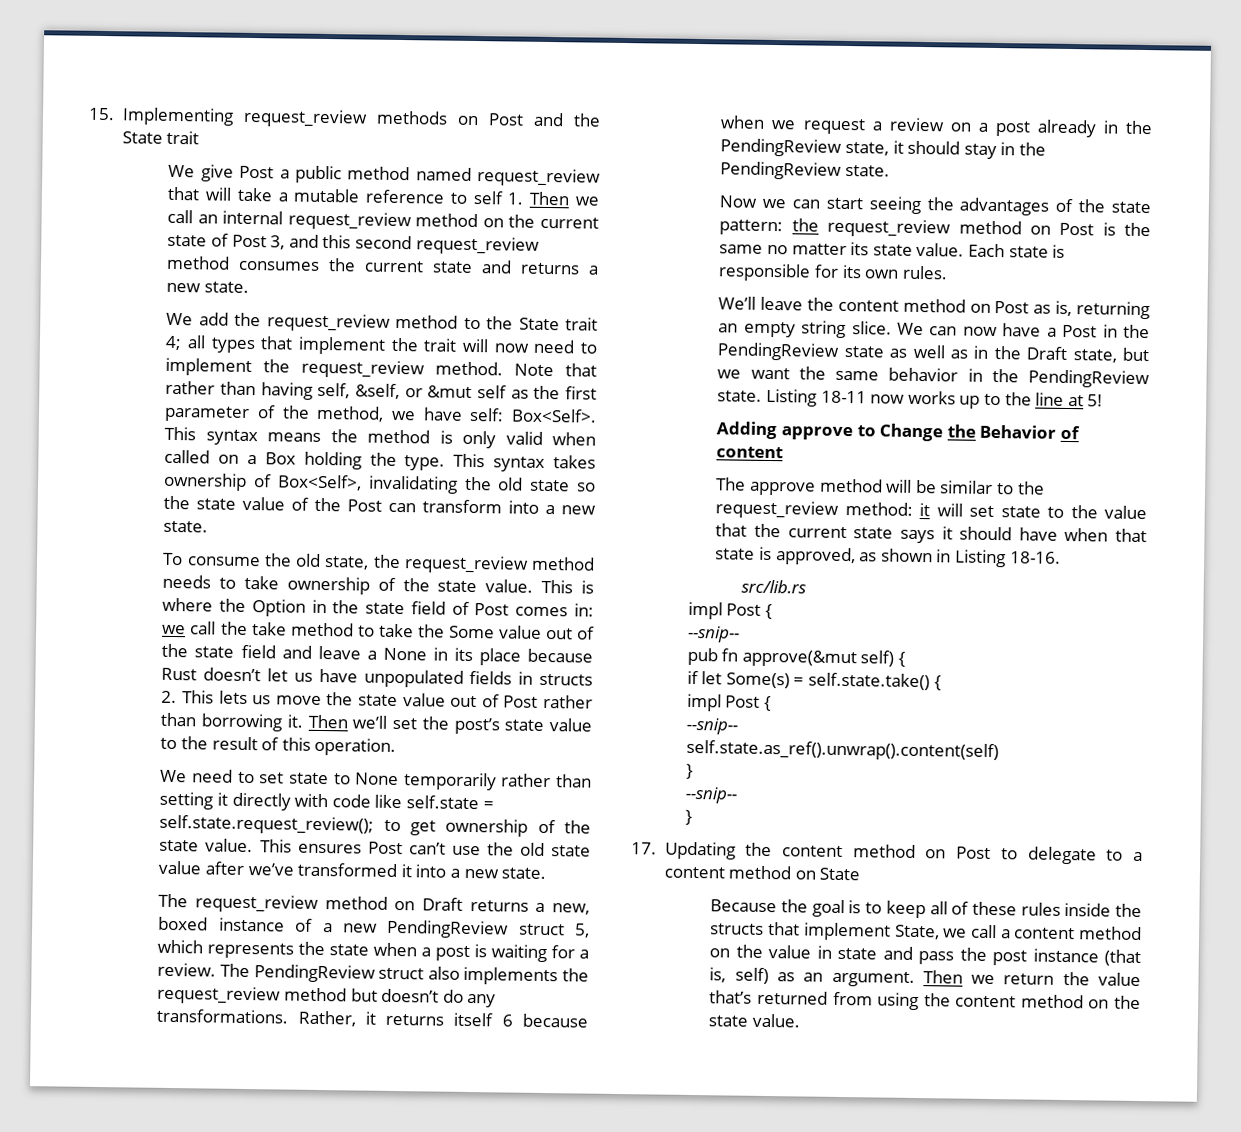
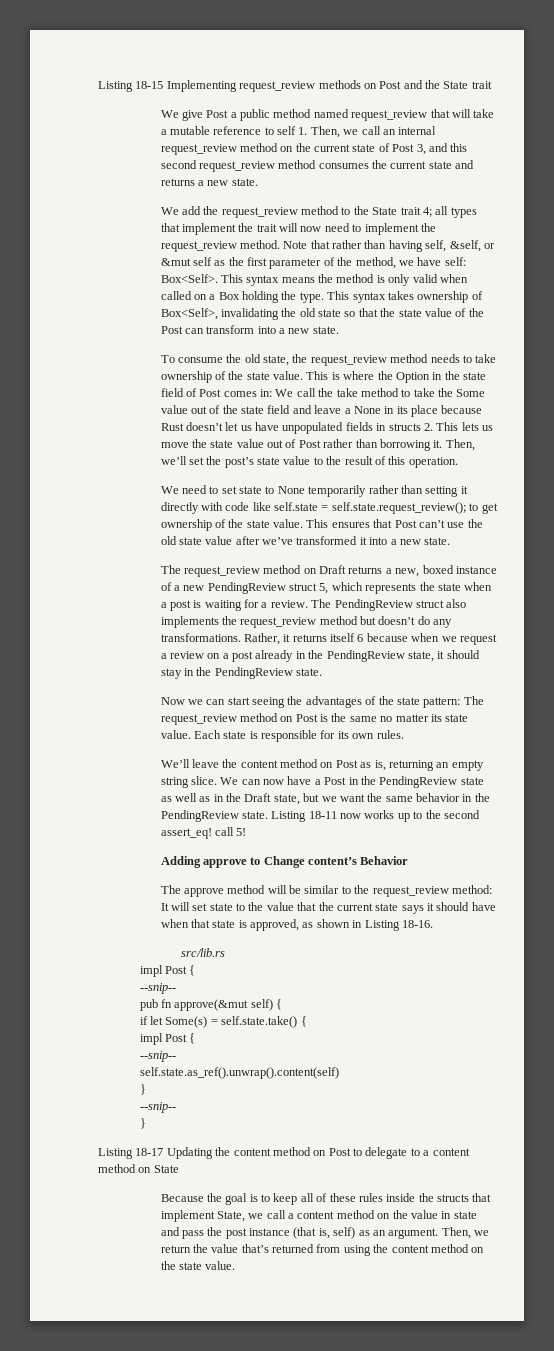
- 15. Implementing request_review methods on Post and the State trait
+ Listing 18-15 Implementing request_review methods on Post and the State trait
- We give Post a public method named request_review that will take a mutable reference to self 1. Then we call an internal request_review method on the current state of Post 3, and this second request_review method consumes the current state and returns a new state.
+ We give Post a public method named request_review that will take a mutable reference to self 1. Then, we call an internal request_review method on the current state of Post 3, and this second request_review method consumes the current state and returns a new state.
- This syntax takes ownership of Box<Self>, invalidating the old state so the state value of the Post can transform into a new state.
+ This syntax takes ownership of Box<Self>, invalidating the old state so that the state value of the Post can transform into a new state.
- This is where the Option in the state field of Post comes in: we call the take method to take the Some value out of the state field and leave a None in its place because Rust doesn’t let us have unpopulated fields in structs 2. This lets us move the state value out of Post rather than borrowing it.
+ This is where the Option in the state field of Post comes in: We call the take method to take the Some value out of the state field and leave a None in its place because Rust doesn’t let us have unpopulated fields in structs 2. This lets us move the state value out of Post rather than borrowing it.
- Then we’ll set the post’s state value to the result of this operation.
+ Then, we’ll set the post’s state value to the result of this operation.
- This ensures Post can’t use the old state value after we’ve transformed it into a new state.
+ This ensures that Post can’t use the old state value after we’ve transformed it into a new state.
- Now we can start seeing the advantages of the state pattern: the request_review method on Post is the same no matter its state value.
+ Now we can start seeing the advantages of the state pattern: The request_review method on Post is the same no matter its state value.
- Listing 18-11 now works up to the line at 5!
+ Listing 18-11 now works up to the second assert_eq! call 5!
- Adding approve to Change the Behavior of content
+ Adding approve to Change content’s Behavior
- The approve method will be similar to the request_review method: it will set state to the value that the current state says it should have when that state is approved, as shown in Listing 18-16.
+ The approve method will be similar to the request_review method: It will set state to the value that the current state says it should have when that state is approved, as shown in Listing 18-16.
- 17. Updating the content method on Post to delegate to a content method on State
+ Listing 18-17 Updating the content method on Post to delegate to a content method on State
- Then we return the value that’s returned from using the content method on the state value.
+ Then, we return the value that’s returned from using the content method on the state value.

